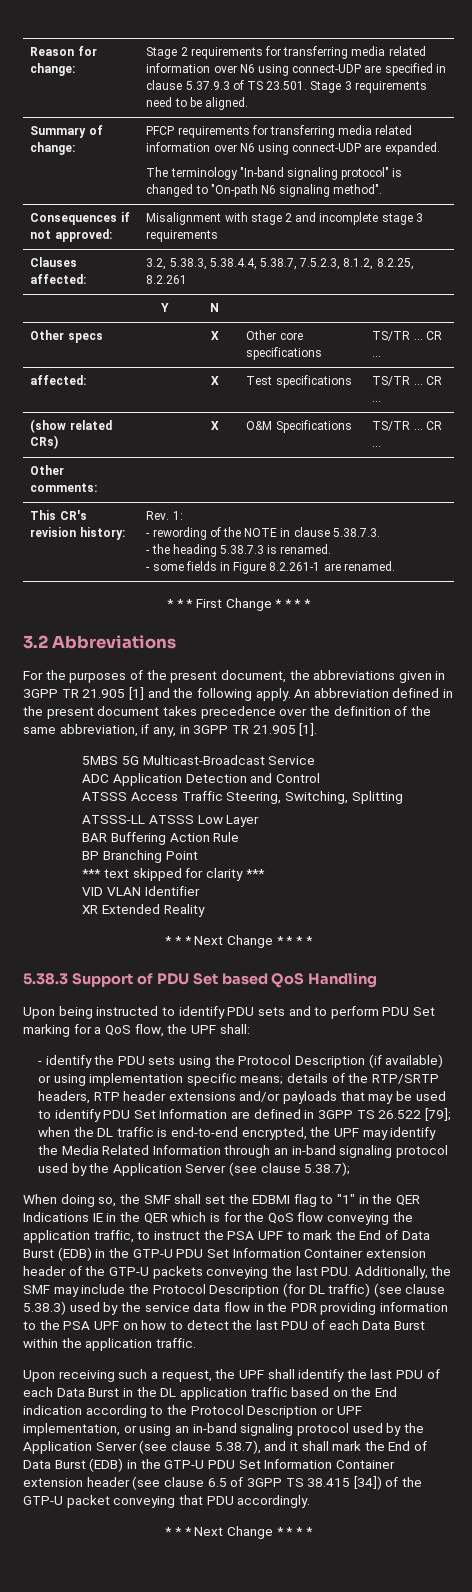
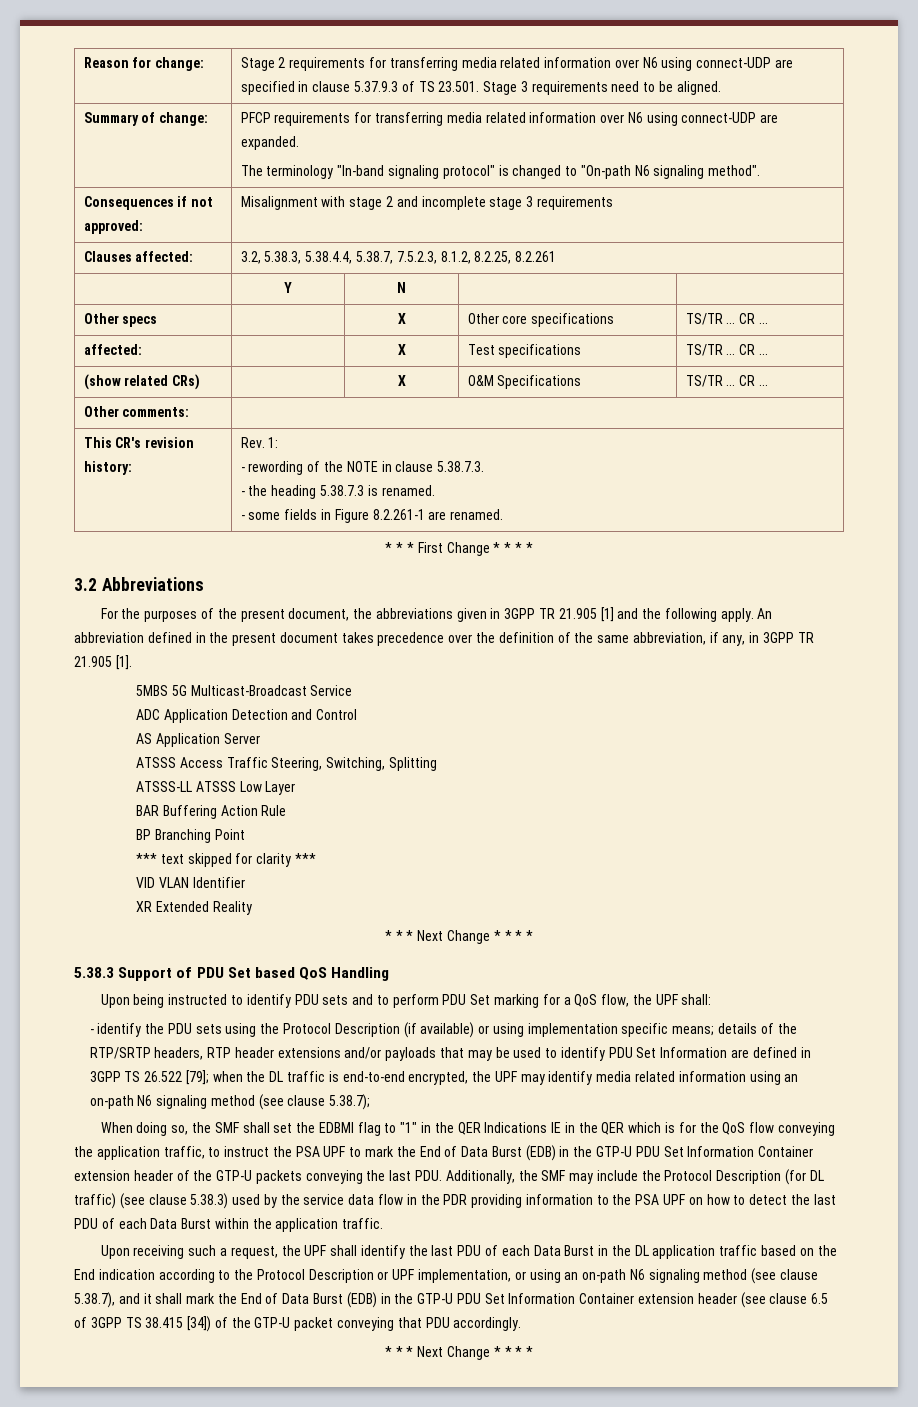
+ AS Application Server
- - identify the PDU sets using the Protocol Description (if available) or using implementation specific means; details of the RTP/SRTP headers, RTP header extensions and/or payloads that may be used to identify PDU Set Information are defined in 3GPP TS 26.522 [79]; when the DL traffic is end-to-end encrypted, the UPF may identify the Media Related Information through an in-band signaling protocol used by the Application Server (see clause 5.38.7);
+ - identify the PDU sets using the Protocol Description (if available) or using implementation specific means; details of the RTP/SRTP headers, RTP header extensions and/or payloads that may be used to identify PDU Set Information are defined in 3GPP TS 26.522 [79]; when the DL traffic is end-to-end encrypted, the UPF may identify media related information using an on-path N6 signaling method (see clause 5.38.7);
- Upon receiving such a request, the UPF shall identify the last PDU of each Data Burst in the DL application traffic based on the End indication according to the Protocol Description or UPF implementation, or using an in-band signaling protocol used by the Application Server (see clause 5.38.7), and it shall mark the End of Data Burst (EDB) in the GTP-U PDU Set Information Container extension header (see clause 6.5 of 3GPP TS 38.415 [34]) of the GTP-U packet conveying that PDU accordingly.
+ Upon receiving such a request, the UPF shall identify the last PDU of each Data Burst in the DL application traffic based on the End indication according to the Protocol Description or UPF implementation, or using an on-path N6 signaling method (see clause 5.38.7), and it shall mark the End of Data Burst (EDB) in the GTP-U PDU Set Information Container extension header (see clause 6.5 of 3GPP TS 38.415 [34]) of the GTP-U packet conveying that PDU accordingly.

